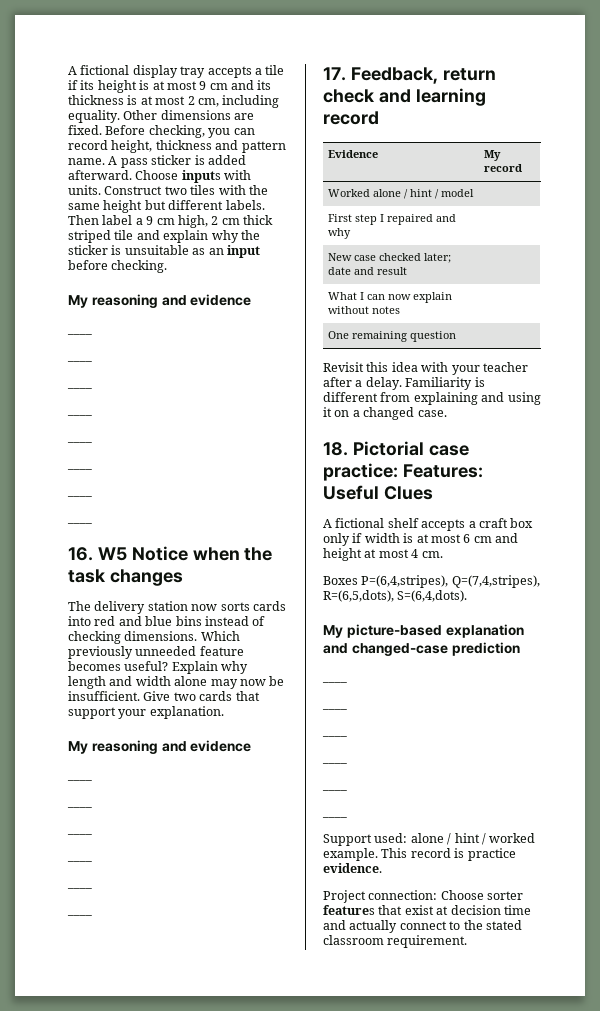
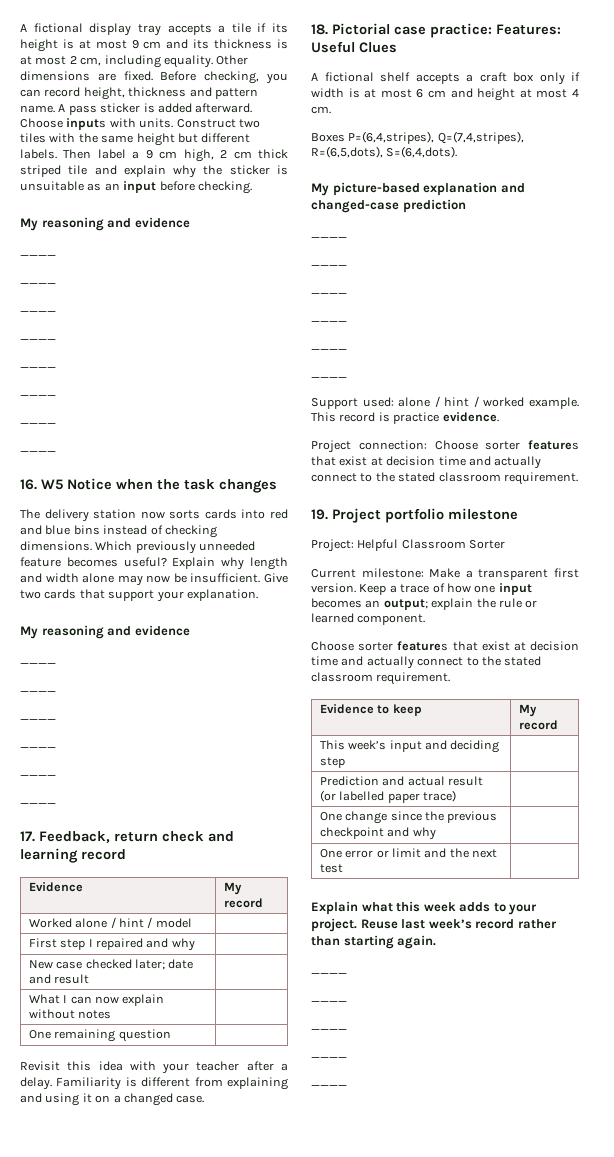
+ 19. Project portfolio milestone
+ Project: Helpful Classroom Sorter
+ Current milestone: Make a transparent first version. Keep a trace of how one input becomes an output; explain the rule or learned component.
+ Choose sorter features that exist at decision time and actually connect to the stated classroom requirement.
+ Evidence to keep | My record
+ This week’s input and deciding step |
+ Prediction and actual result (or labelled paper trace) |
+ One change since the previous checkpoint and why |
+ One error or limit and the next test |
+ Explain what this week adds to your project. Reuse last week’s record rather than starting again.
+ ____
+ ____
+ ____
+ ____
+ ____

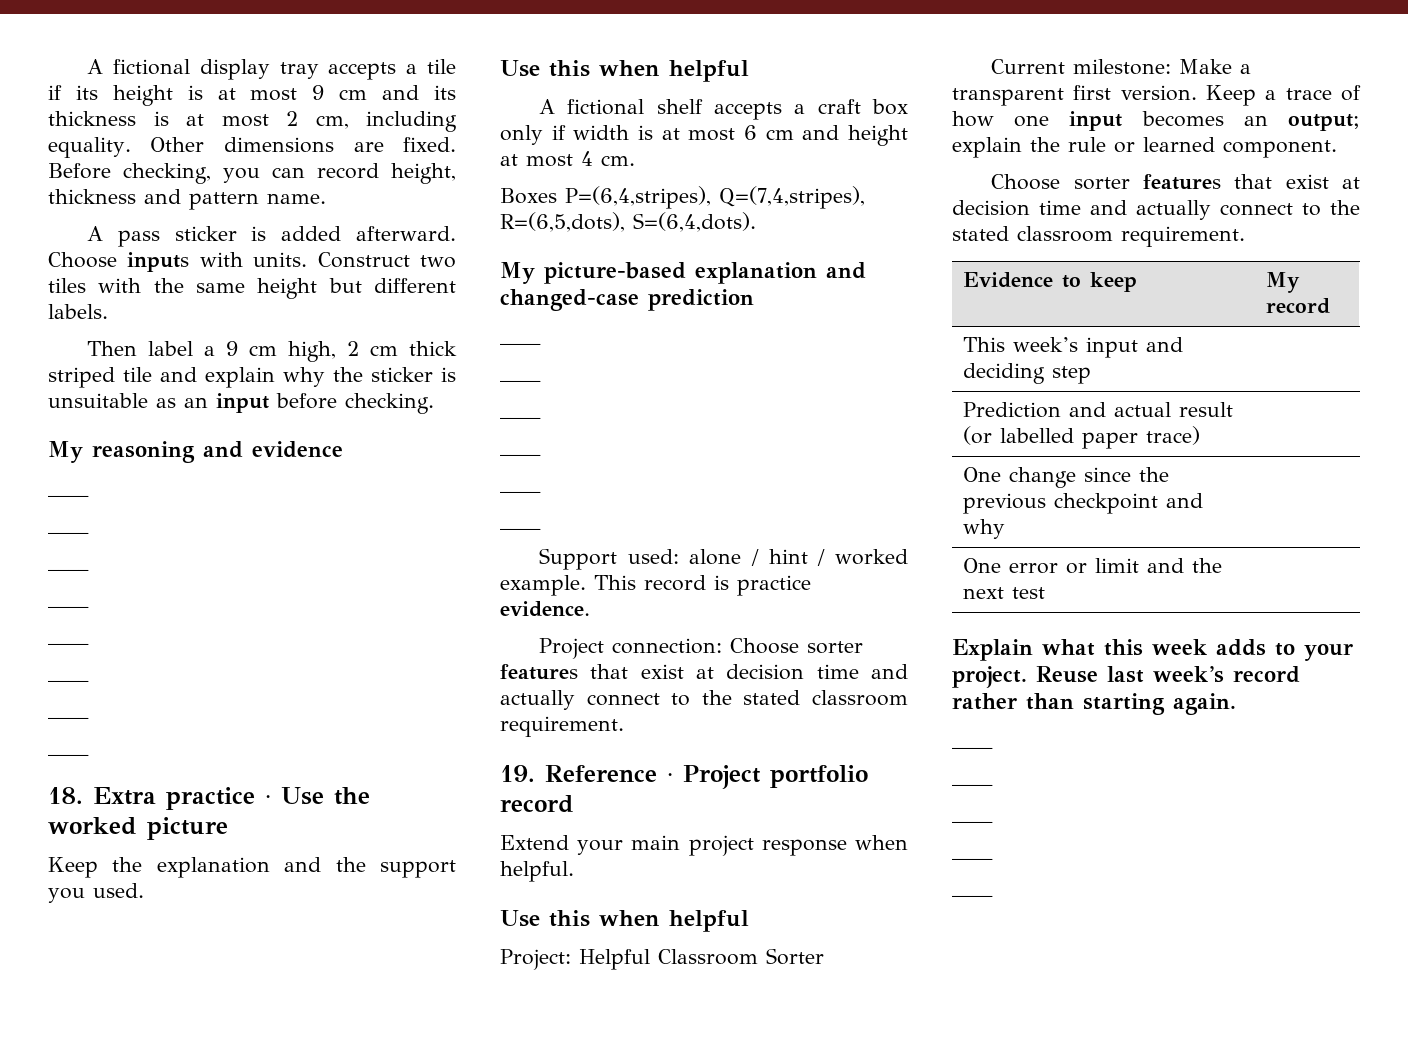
- Before checking, you can record height, thickness and pattern name. A pass sticker is added afterward.
+ Before checking, you can record height, thickness and pattern name.
+ A pass sticker is added afterward.
- Construct two tiles with the same height but different labels. Then label a 9 cm high, 2 cm thick striped tile and explain why the sticker is unsuitable as an input before checking.
+ Construct two tiles with the same height but different labels.
+ Then label a 9 cm high, 2 cm thick striped tile and explain why the sticker is unsuitable as an input before checking.
- 16. W5 Notice when the task changes
- The delivery station now sorts cards into red and blue bins instead of checking dimensions. Which previously unneeded feature becomes useful? Explain why length and width alone may now be insufficient. Give two cards that support your explanation.
- My reasoning and evidence
- ____
- ____
- ____
- ____
- ____
- ____
- 17. Feedback, return check and learning record
- Evidence | My record
- Worked alone / hint / model |
- First step I repaired and why |
- New case checked later; date and result |
- What I can now explain without notes |
- One remaining question |
- Revisit this idea with your teacher after a delay. Familiarity is different from explaining and using it on a changed case.
- 18. Pictorial case practice: Features: Useful Clues
+ 18. Extra practice · Use the worked picture
+ Keep the explanation and the support you used.
+ Use this when helpful
- 19. Project portfolio milestone
+ 19. Reference · Project portfolio record
+ Extend your main project response when helpful.
+ Use this when helpful

